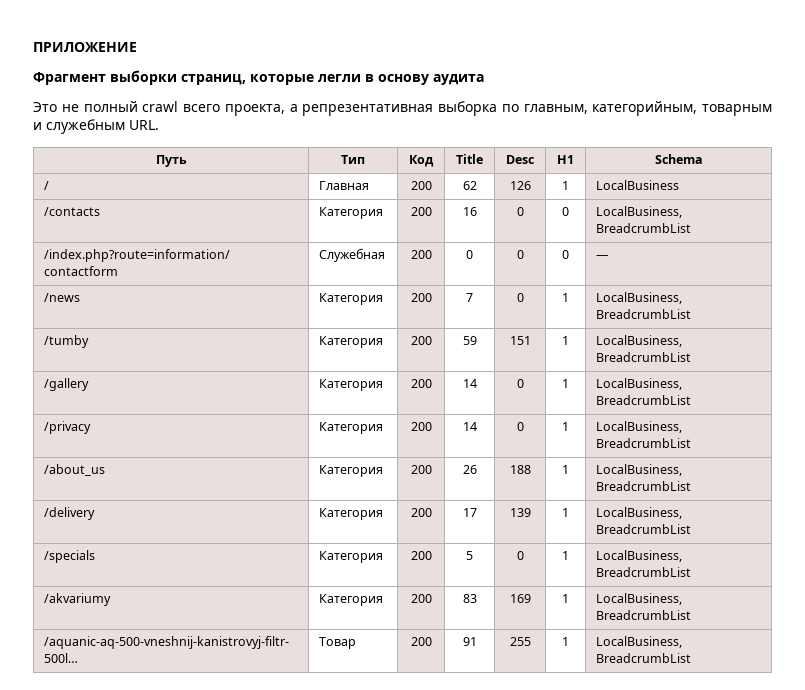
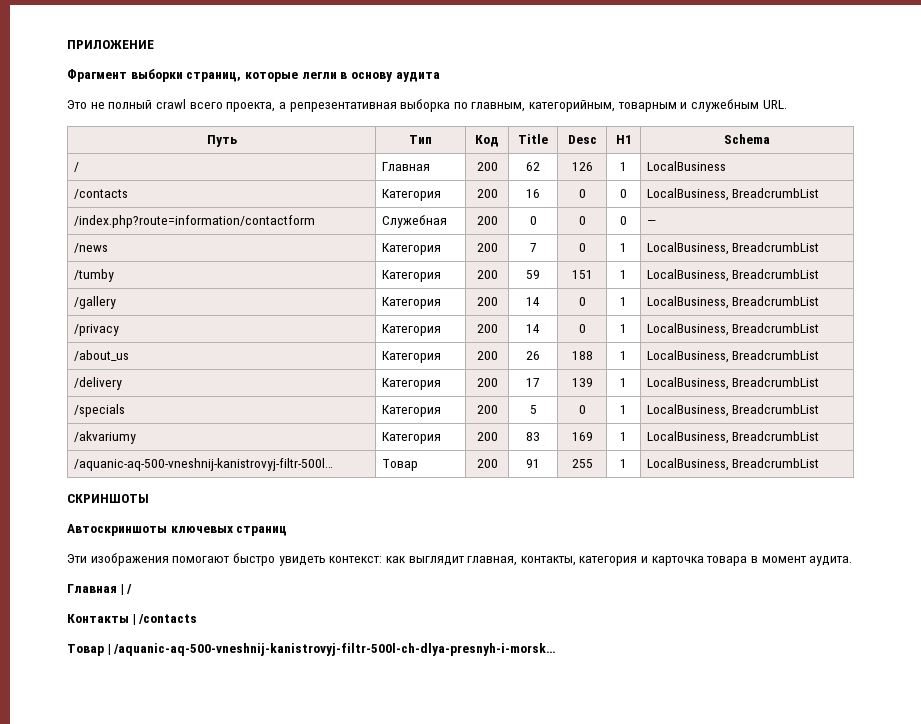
+ СКРИНШОТЫ
+ Автоскриншоты ключевых страниц
+ Эти изображения помогают быстро увидеть контекст: как выглядит главная, контакты, категория и карточка товара в момент аудита.
+ Главная | /
+ Контакты | /contacts
+ Товар | /aquanic-aq-500-vneshnij-kanistrovyj-filtr-500l-ch-dlya-presnyh-i-morsk…

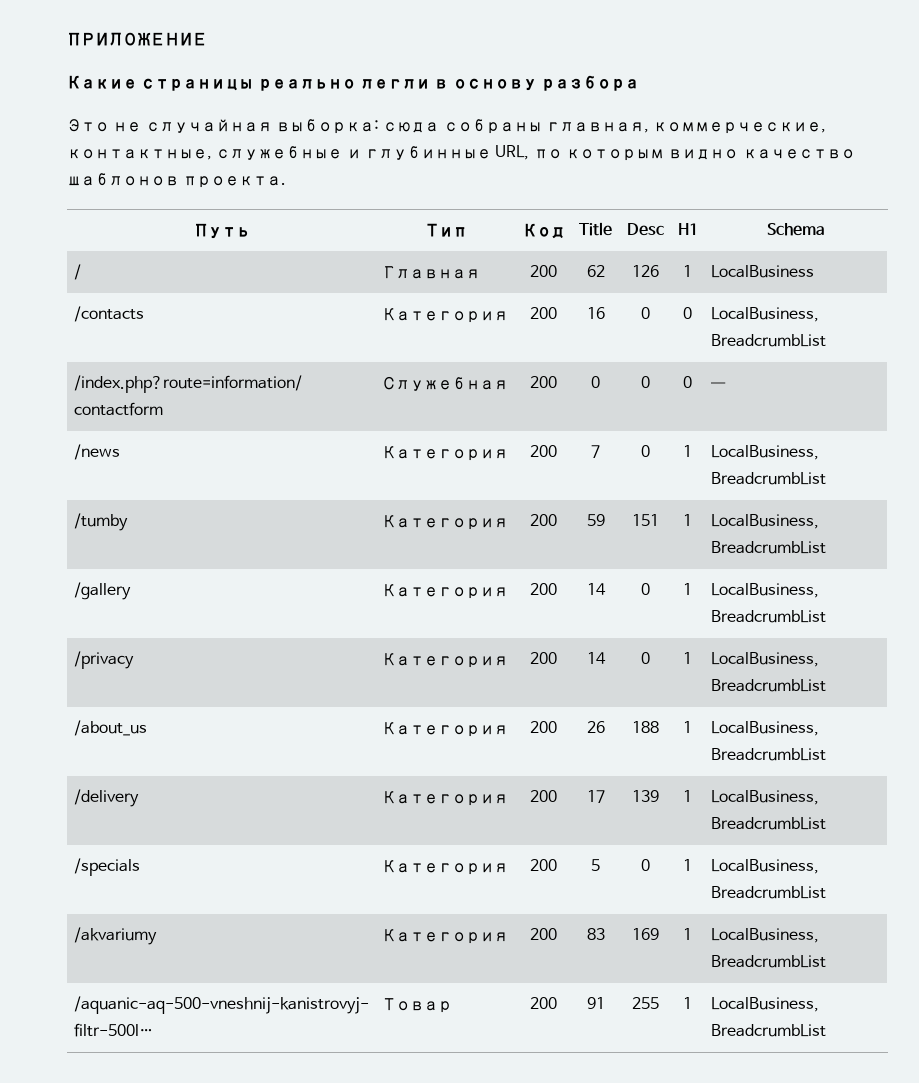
- Фрагмент выборки страниц, которые легли в основу аудита
+ Какие страницы реально легли в основу разбора
- Это не полный crawl всего проекта, а репрезентативная выборка по главным, категорийным, товарным и служебным URL.
+ Это не случайная выборка: сюда собраны главная, коммерческие, контактные, служебные и глубинные URL, по которым видно качество шаблонов проекта.
- СКРИНШОТЫ
- Автоскриншоты ключевых страниц
- Эти изображения помогают быстро увидеть контекст: как выглядит главная, контакты, категория и карточка товара в момент аудита.
- Главная | /
- Контакты | /contacts
- Товар | /aquanic-aq-500-vneshnij-kanistrovyj-filtr-500l-ch-dlya-presnyh-i-morsk…

